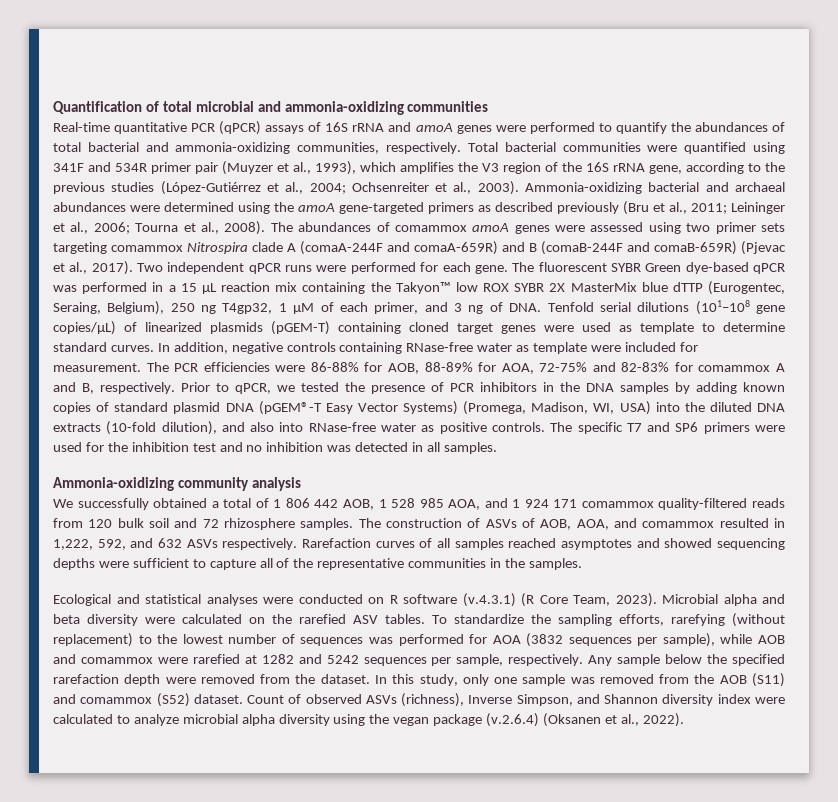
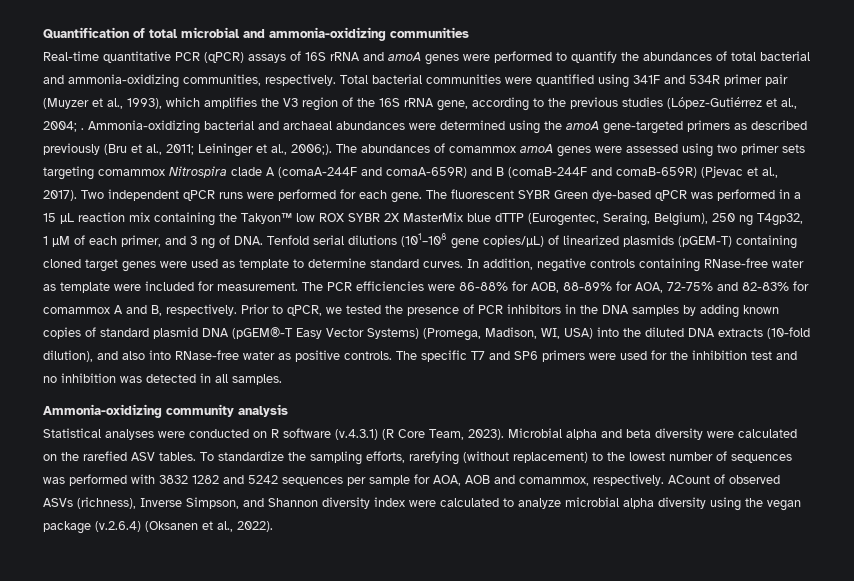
- Total bacterial communities were quantified using 341F and 534R primer pair (Muyzer et al., 1993), which amplifies the V3 region of the 16S rRNA gene, according to the previous studies (López-Gutiérrez et al., 2004; Ochsenreiter et al., 2003).
+ Total bacterial communities were quantified using 341F and 534R primer pair (Muyzer et al., 1993), which amplifies the V3 region of the 16S rRNA gene, according to the previous studies (López-Gutiérrez et al., 2004; .
- Ammonia-oxidizing bacterial and archaeal abundances were determined using the amoA gene-targeted primers as described previously (Bru et al., 2011; Leininger et al., 2006; Tourna et al., 2008).
+ Ammonia-oxidizing bacterial and archaeal abundances were determined using the amoA gene-targeted primers as described previously (Bru et al., 2011; Leininger et al., 2006;).
- We successfully obtained a total of 1 806 442 AOB, 1 528 985 AOA, and 1 924 171 comammox quality-filtered reads from 120 bulk soil and 72 rhizosphere samples. The construction of ASVs of AOB, AOA, and comammox resulted in 1,222, 592, and 632 ASVs respectively. Rarefaction curves of all samples reached asymptotes and showed sequencing depths were sufficient to capture all of the representative communities in the samples.
- Ecological and statistical analyses were conducted on R software (v.4.3.1) (R Core Team, 2023).
+ Statistical analyses were conducted on R software (v.4.3.1) (R Core Team, 2023).
- To standardize the sampling efforts, rarefying (without replacement) to the lowest number of sequences was performed for AOA (3832 sequences per sample), while AOB and comammox were rarefied at 1282 and 5242 sequences per sample, respectively. Any sample below the specified rarefaction depth were removed from the dataset. In this study, only one sample was removed from the AOB (S11) and comammox (S52) dataset. Count of observed ASVs (richness), Inverse Simpson, and Shannon diversity index were calculated to analyze microbial alpha diversity using the vegan package (v.2.6.4) (Oksanen et al., 2022).
+ To standardize the sampling efforts, rarefying (without replacement) to the lowest number of sequences was performed with 3832 1282 and 5242 sequences per sample for AOA, AOB and comammox, respectively. ACount of observed ASVs (richness), Inverse Simpson, and Shannon diversity index were calculated to analyze microbial alpha diversity using the vegan package (v.2.6.4) (Oksanen et al., 2022).

